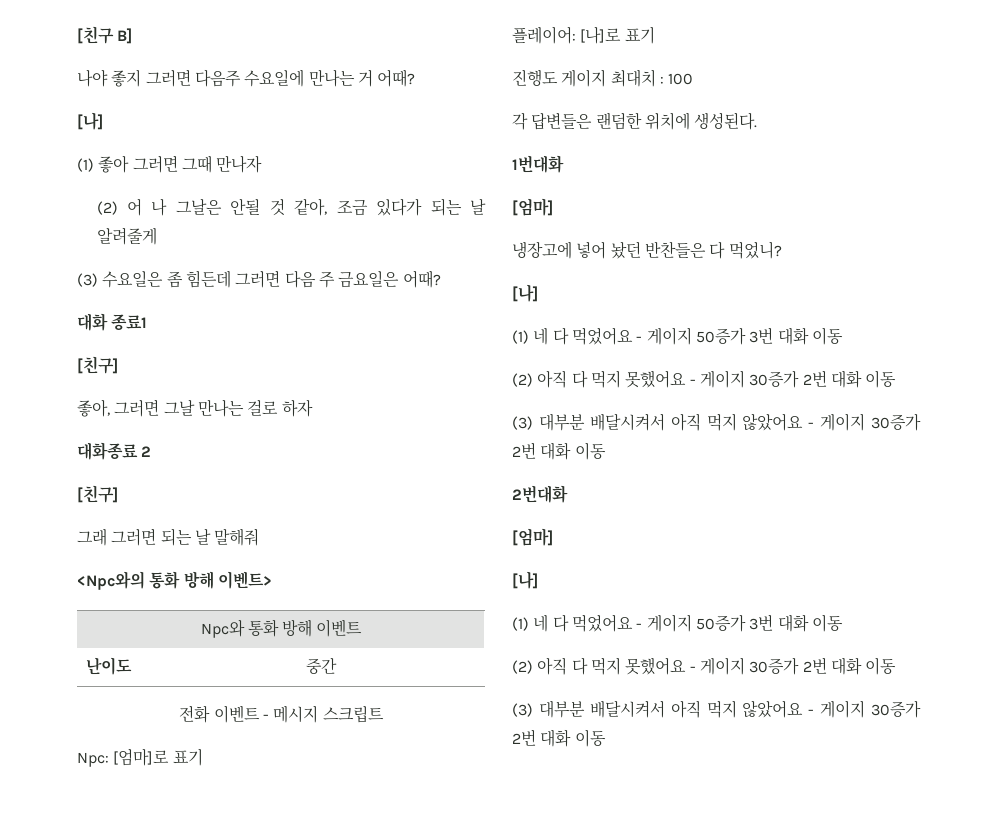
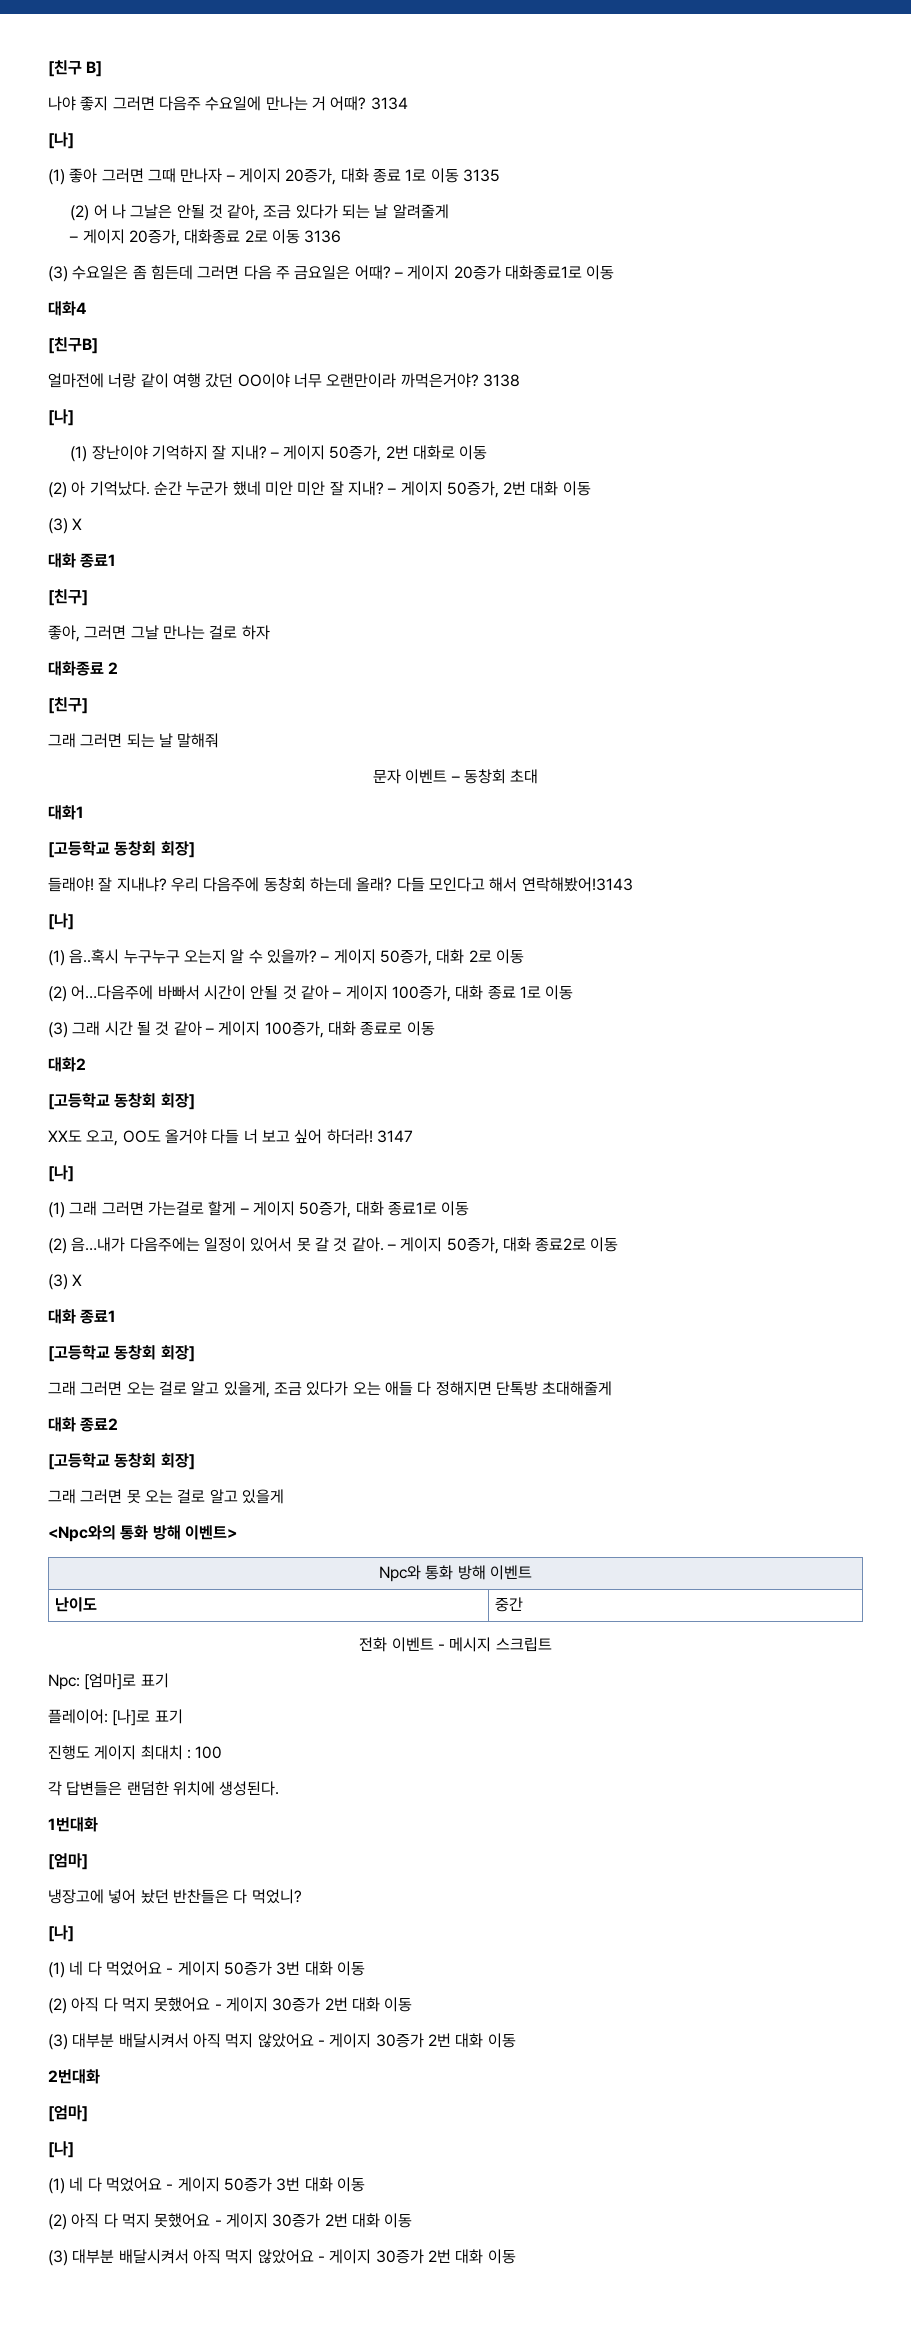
+ 3134
- (1) 좋아 그러면 그때 만나자
+ (1) 좋아 그러면 그때 만나자 – 게이지 20증가, 대화 종료 1로 이동 3135
+ – 게이지 20증가, 대화종료 2로 이동 3136
+ – 게이지 20증가 대화종료1로 이동
+ 대화4
+ [친구B]
+ 얼마전에 너랑 같이 여행 갔던 OO이야 너무 오랜만이라 까먹은거야? 3138
+ [나]
+ (1) 장난이야 기억하지 잘 지내? – 게이지 50증가, 2번 대화로 이동
+ (2) 아 기억났다. 순간 누군가 했네 미안 미안 잘 지내? – 게이지 50증가, 2번 대화 이동
+ (3) X
+ 문자 이벤트 – 동창회 초대
+ 대화1
+ [고등학교 동창회 회장]
+ 들래야! 잘 지내냐? 우리 다음주에 동창회 하는데 올래? 다들 모인다고 해서 연락해봤어!3143
+ [나]
+ (1) 음..혹시 누구누구 오는지 알 수 있을까? – 게이지 50증가, 대화 2로 이동
+ (2) 어…다음주에 바빠서 시간이 안될 것 같아 – 게이지 100증가, 대화 종료 1로 이동
+ (3) 그래 시간 될 것 같아 – 게이지 100증가, 대화 종료로 이동
+ 대화2
+ [고등학교 동창회 회장]
+ XX도 오고, OO도 올거야 다들 너 보고 싶어 하더라! 3147
+ [나]
+ (1) 그래 그러면 가는걸로 할게 – 게이지 50증가, 대화 종료1로 이동
+ (2) 음…내가 다음주에는 일정이 있어서 못 갈 것 같아. – 게이지 50증가, 대화 종료2로 이동
+ (3) X
+ 대화 종료1
+ [고등학교 동창회 회장]
+ 그래 그러면 오는 걸로 알고 있을게, 조금 있다가 오는 애들 다 정해지면 단톡방 초대해줄게
+ 대화 종료2
+ [고등학교 동창회 회장]
+ 그래 그러면 못 오는 걸로 알고 있을게

